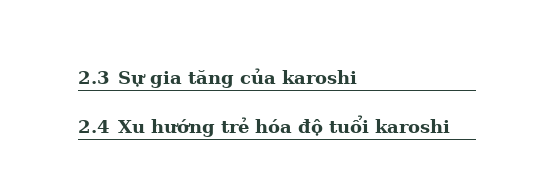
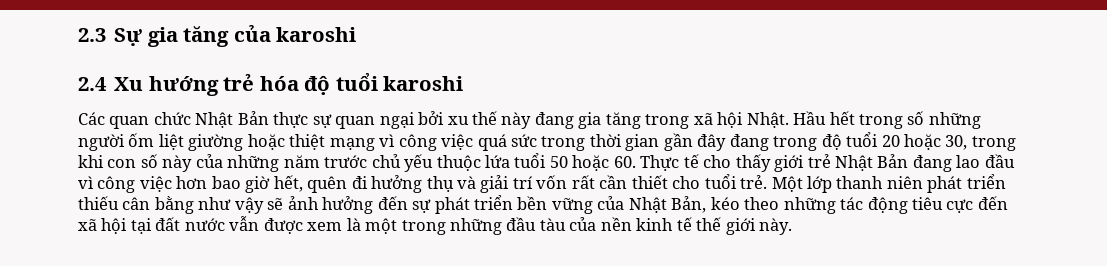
+ Các quan chức Nhật Bản thực sự quan ngại bởi xu thế này đang gia tăng trong xã hội Nhật. Hầu hết trong số những người ốm liệt giường hoặc thiệt mạng vì công việc quá sức trong thời gian gần đây đang trong độ tuổi 20 hoặc 30, trong khi con số này của những năm trước chủ yếu thuộc lứa tuổi 50 hoặc 60. Thực tế cho thấy giới trẻ Nhật Bản đang lao đầu vì công việc hơn bao giờ hết, quên đi hưởng thụ và giải trí vốn rất cần thiết cho tuổi trẻ. Một lớp thanh niên phát triển thiếu cân bằng như vậy sẽ ảnh hưởng đến sự phát triển bền vững của Nhật Bản, kéo theo những tác động tiêu cực đến xã hội tại đất nước vẫn được xem là một trong những đầu tàu của nền kinh tế thế giới này.

